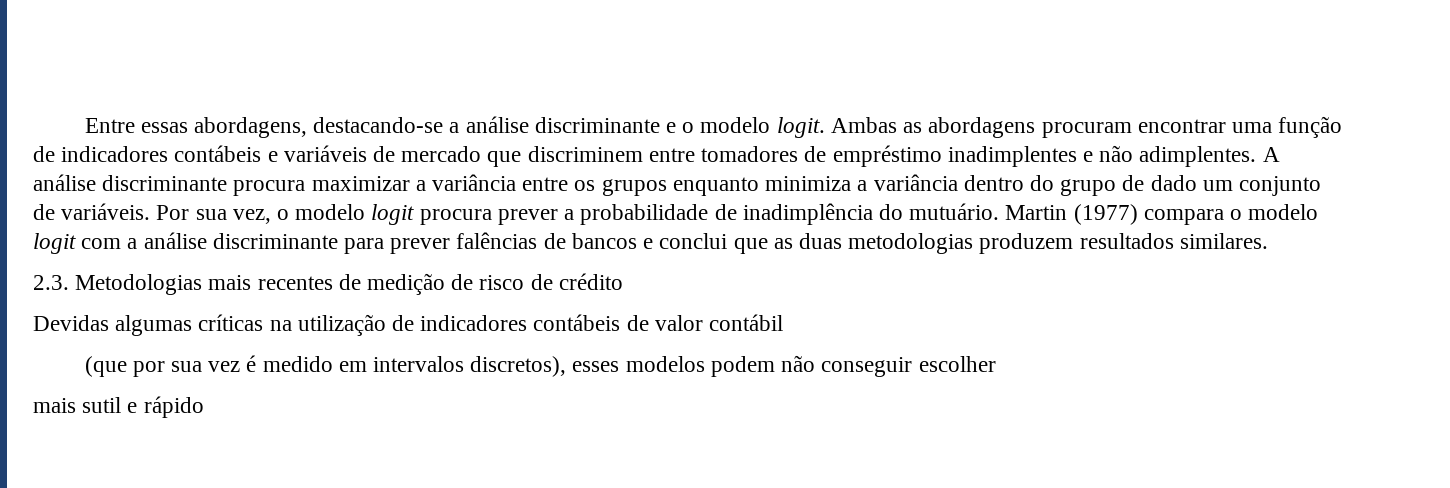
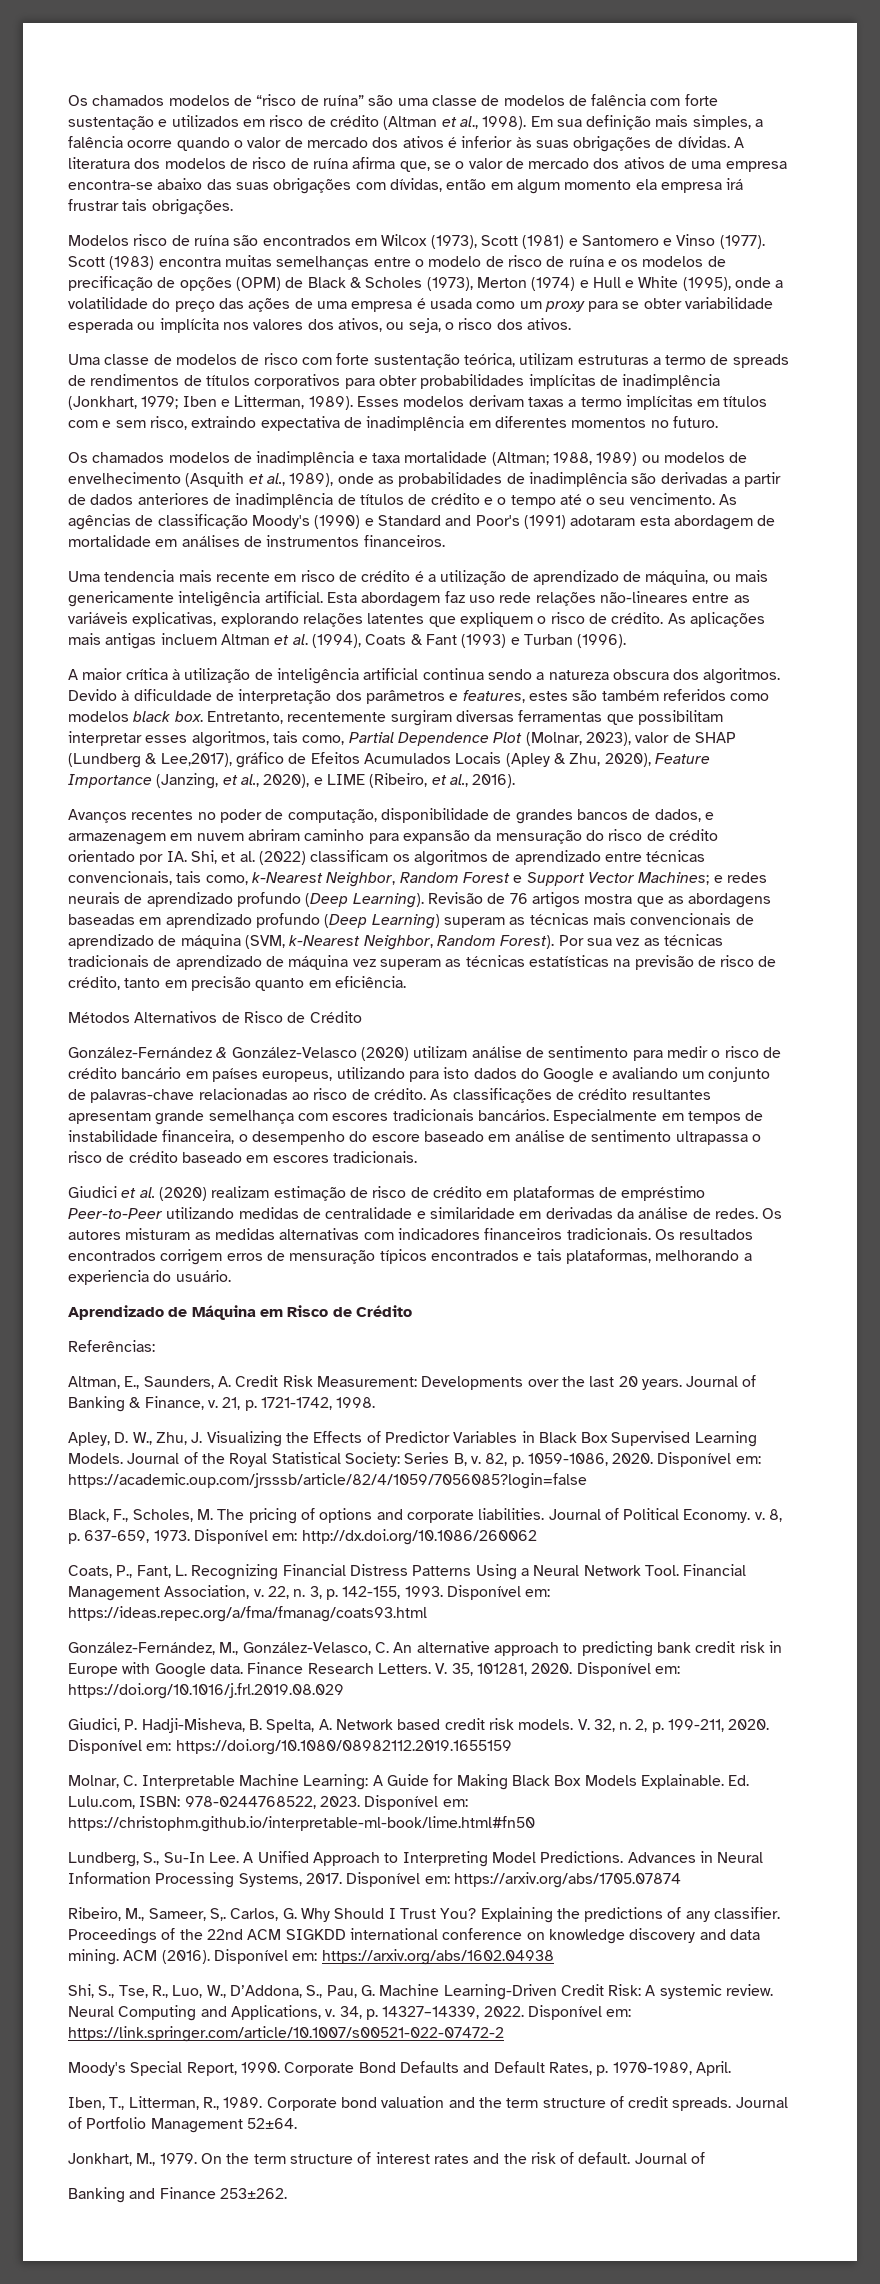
- Entre essas abordagens, destacando-se a análise discriminante e o modelo logit. Ambas as abordagens procuram encontrar uma função de indicadores contábeis e variáveis de mercado que discriminem entre tomadores de empréstimo inadimplentes e não adimplentes. A análise discriminante procura maximizar a variância entre os grupos enquanto minimiza a variância dentro do grupo de dado um conjunto de variáveis. Por sua vez, o modelo logit procura prever a probabilidade de inadimplência do mutuário. Martin (1977) compara o modelo logit com a análise discriminante para prever falências de bancos e conclui que as duas metodologias produzem resultados similares.
- 2.3. Metodologias mais recentes de medição de risco de crédito
- Devidas algumas críticas na utilização de indicadores contábeis de valor contábil
- (que por sua vez é medido em intervalos discretos), esses modelos podem não conseguir escolher
- mais sutil e rápido
+ Os chamados modelos de “risco de ruína” são uma classe de modelos de falência com forte sustentação e utilizados em risco de crédito (Altman et al., 1998). Em sua definição mais simples, a falência ocorre quando o valor de mercado dos ativos é inferior às suas obrigações de dívidas. A literatura dos modelos de risco de ruína afirma que, se o valor de mercado dos ativos de uma empresa encontra-se abaixo das suas obrigações com dívidas, então em algum momento ela empresa irá frustrar tais obrigações.
+ Modelos risco de ruína são encontrados em Wilcox (1973), Scott (1981) e Santomero e Vinso (1977). Scott (1983) encontra muitas semelhanças entre o modelo de risco de ruína e os modelos de precificação de opções (OPM) de Black & Scholes (1973), Merton (1974) e Hull e White (1995), onde a volatilidade do preço das ações de uma empresa é usada como um proxy para se obter variabilidade esperada ou implícita nos valores dos ativos, ou seja, o risco dos ativos.
+ Uma classe de modelos de risco com forte sustentação teórica, utilizam estruturas a termo de spreads de rendimentos de títulos corporativos para obter probabilidades implícitas de inadimplência (Jonkhart, 1979; Iben e Litterman, 1989). Esses modelos derivam taxas a termo implícitas em títulos com e sem risco, extraindo expectativa de inadimplência em diferentes momentos no futuro.
+ Os chamados modelos de inadimplência e taxa mortalidade (Altman; 1988, 1989) ou modelos de envelhecimento (Asquith et al., 1989), onde as probabilidades de inadimplência são derivadas a partir de dados anteriores de inadimplência de títulos de crédito e o tempo até o seu vencimento. As agências de classificação Moody's (1990) e Standard and Poor's (1991) adotaram esta abordagem de mortalidade em análises de instrumentos financeiros.
+ Uma tendencia mais recente em risco de crédito é a utilização de aprendizado de máquina, ou mais genericamente inteligência artificial. Esta abordagem faz uso rede relações não-lineares entre as variáveis explicativas, explorando relações latentes que expliquem o risco de crédito. As aplicações mais antigas incluem Altman et al. (1994), Coats & Fant (1993) e Turban (1996).
+ A maior crítica à utilização de inteligência artificial continua sendo a natureza obscura dos algoritmos. Devido à dificuldade de interpretação dos parâmetros e features, estes são também referidos como modelos black box. Entretanto, recentemente surgiram diversas ferramentas que possibilitam interpretar esses algoritmos, tais como, Partial Dependence Plot (Molnar, 2023), valor de SHAP (Lundberg & Lee,2017), gráfico de Efeitos Acumulados Locais (Apley & Zhu, 2020), Feature Importance (Janzing, et al., 2020), e LIME (Ribeiro, et al., 2016).
+ Avanços recentes no poder de computação, disponibilidade de grandes bancos de dados, e armazenagem em nuvem abriram caminho para expansão da mensuração do risco de crédito orientado por IA. Shi, et al. (2022) classificam os algoritmos de aprendizado entre técnicas convencionais, tais como, k-Nearest Neighbor, Random Forest e Support Vector Machines; e redes neurais de aprendizado profundo (Deep Learning). Revisão de 76 artigos mostra que as abordagens baseadas em aprendizado profundo (Deep Learning) superam as técnicas mais convencionais de aprendizado de máquina (SVM, k-Nearest Neighbor, Random Forest). Por sua vez as técnicas tradicionais de aprendizado de máquina vez superam as técnicas estatísticas na previsão de risco de crédito, tanto em precisão quanto em eficiência.
+ Métodos Alternativos de Risco de Crédito
+ González-Fernández & González-Velasco (2020) utilizam análise de sentimento para medir o risco de crédito bancário em países europeus, utilizando para isto dados do Google e avaliando um conjunto de palavras-chave relacionadas ao risco de crédito. As classificações de crédito resultantes apresentam grande semelhança com escores tradicionais bancários. Especialmente em tempos de instabilidade financeira, o desempenho do escore baseado em análise de sentimento ultrapassa o risco de crédito baseado em escores tradicionais.
+ Giudici et al. (2020) realizam estimação de risco de crédito em plataformas de empréstimo Peer-to-Peer utilizando medidas de centralidade e similaridade em derivadas da análise de redes. Os autores misturam as medidas alternativas com indicadores financeiros tradicionais. Os resultados encontrados corrigem erros de mensuração típicos encontrados e tais plataformas, melhorando a experiencia do usuário.
+ Aprendizado de Máquina em Risco de Crédito
+ Referências:
+ Altman, E., Saunders, A. Credit Risk Measurement: Developments over the last 20 years. Journal of Banking & Finance, v. 21, p. 1721-1742, 1998.
+ Apley, D. W., Zhu, J. Visualizing the Effects of Predictor Variables in Black Box Supervised Learning Models. Journal of the Royal Statistical Society: Series B, v. 82, p. 1059-1086, 2020. Disponível em: https://academic.oup.com/jrsssb/article/82/4/1059/7056085?login=false
+ Black, F., Scholes, M. The pricing of options and corporate liabilities. Journal of Political Economy. v. 8, p. 637-659, 1973. Disponível em: http://dx.doi.org/10.1086/260062
+ Coats, P., Fant, L. Recognizing Financial Distress Patterns Using a Neural Network Tool. Financial Management Association, v. 22, n. 3, p. 142-155, 1993. Disponível em: https://ideas.repec.org/a/fma/fmanag/coats93.html
+ González-Fernández, M., González-Velasco, C. An alternative approach to predicting bank credit risk in Europe with Google data. Finance Research Letters. V. 35, 101281, 2020. Disponível em: https://doi.org/10.1016/j.frl.2019.08.029
+ Giudici, P. Hadji-Misheva, B. Spelta, A. Network based credit risk models. V. 32, n. 2, p. 199-211, 2020. Disponível em: https://doi.org/10.1080/08982112.2019.1655159
+ Molnar, C. Interpretable Machine Learning: A Guide for Making Black Box Models Explainable. Ed. Lulu.com, ISBN: 978-0244768522, 2023. Disponível em: https://christophm.github.io/interpretable-ml-book/lime.html#fn50
+ Lundberg, S., Su-In Lee. A Unified Approach to Interpreting Model Predictions. Advances in Neural Information Processing Systems, 2017. Disponível em: https://arxiv.org/abs/1705.07874
+ Ribeiro, M., Sameer, S,. Carlos, G. Why Should I Trust You? Explaining the predictions of any classifier. Proceedings of the 22nd ACM SIGKDD international conference on knowledge discovery and data mining. ACM (2016). Disponível em: https://arxiv.org/abs/1602.04938
+ Shi, S., Tse, R., Luo, W., D’Addona, S., Pau, G. Machine Learning-Driven Credit Risk: A systemic review. Neural Computing and Applications, v. 34, p. 14327–14339, 2022. Disponível em: https://link.springer.com/article/10.1007/s00521-022-07472-2
+ Moody's Special Report, 1990. Corporate Bond Defaults and Default Rates, p. 1970-1989, April.
+ Iben, T., Litterman, R., 1989. Corporate bond valuation and the term structure of credit spreads. Journal of Portfolio Management 52±64.
+ Jonkhart, M., 1979. On the term structure of interest rates and the risk of default. Journal of
+ Banking and Finance 253±262.

